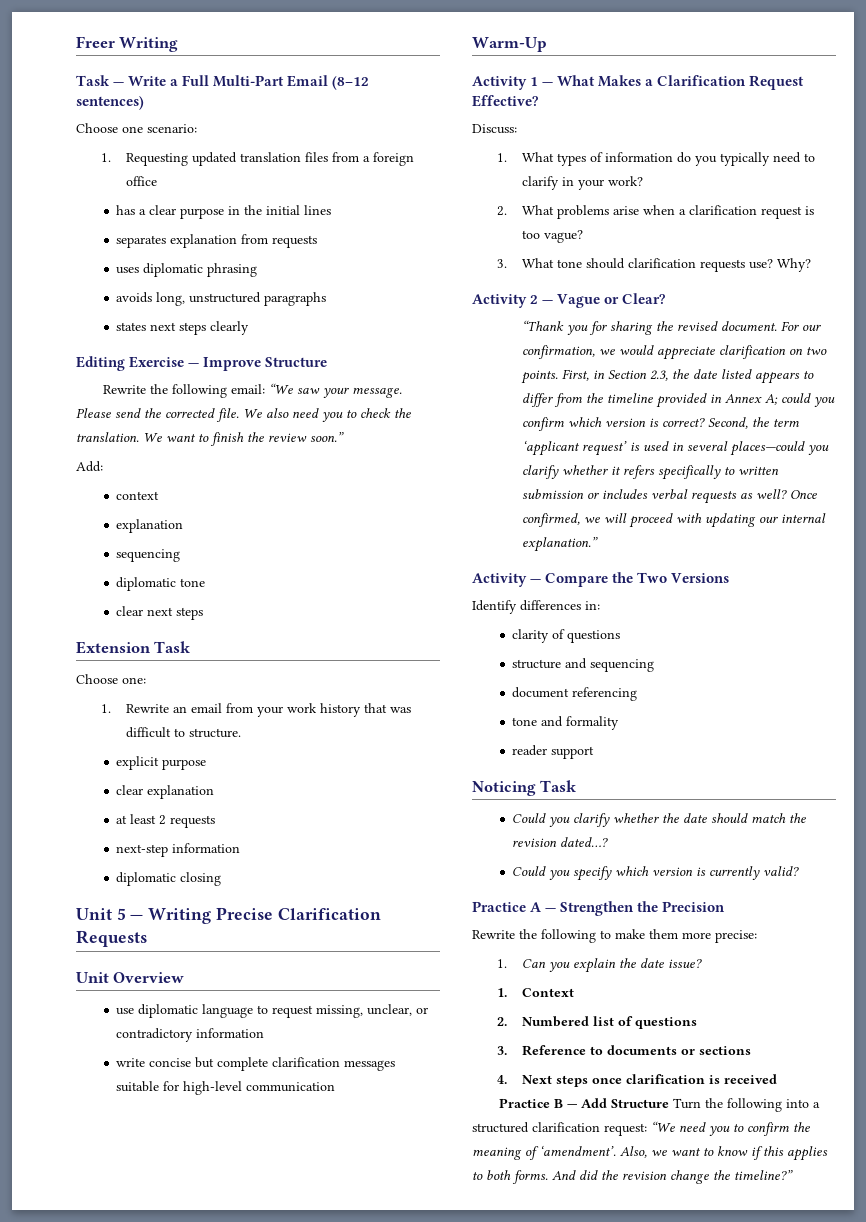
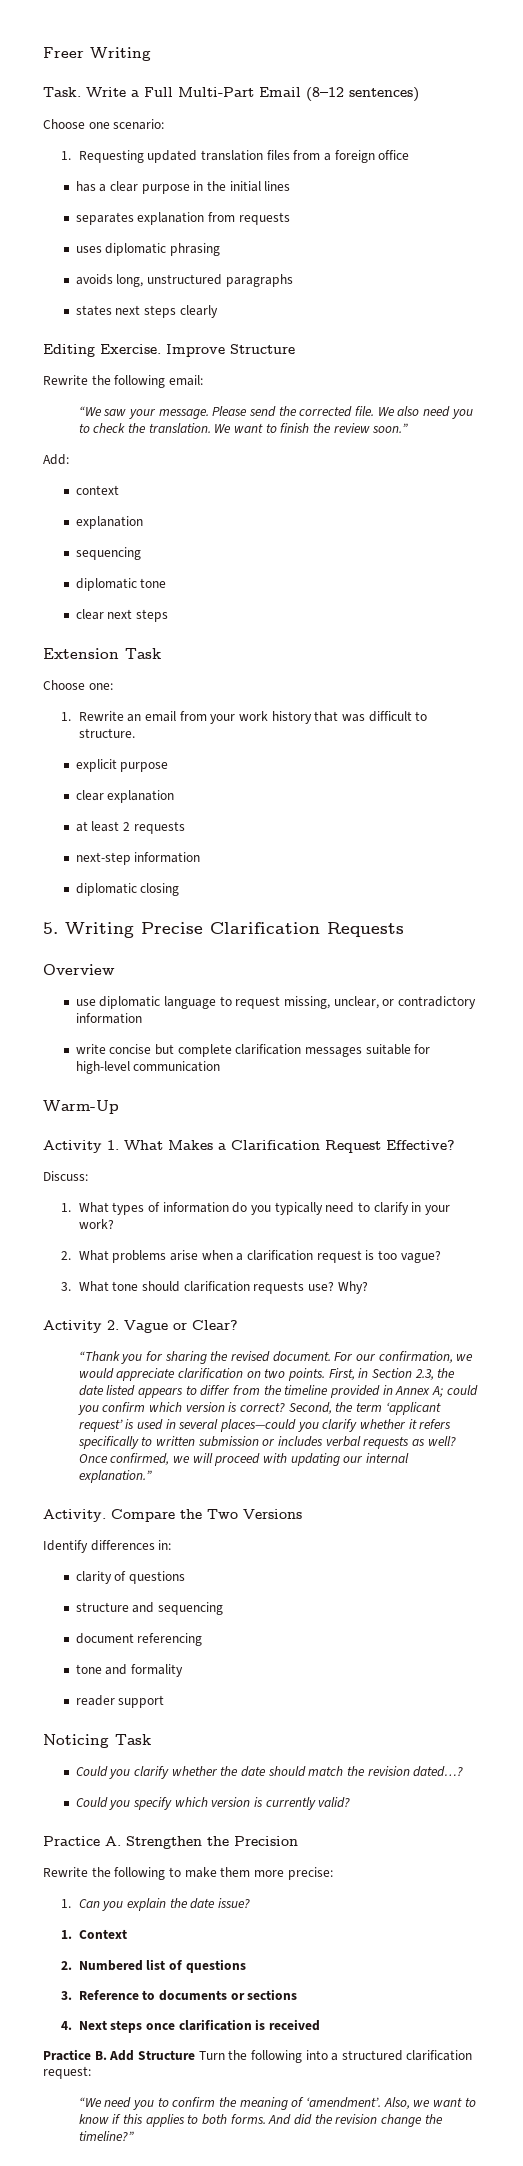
- Task — Write a Full Multi-Part Email (8–12 sentences)
+ Task. Write a Full Multi-Part Email (8–12 sentences)
- Editing Exercise — Improve Structure
+ Editing Exercise. Improve Structure
- Rewrite the following email: “We saw your message.
+ Rewrite the following email:
+ “We saw your message.
- Unit 5 — Writing Precise Clarification Requests
+ 5. Writing Precise Clarification Requests
- Unit Overview
+ Overview
- Activity 1 — What Makes a Clarification Request Effective?
+ Activity 1. What Makes a Clarification Request Effective?
- Activity 2 — Vague or Clear?
+ Activity 2. Vague or Clear?
- Activity — Compare the Two Versions
+ Activity. Compare the Two Versions
- Practice A — Strengthen the Precision
+ Practice A. Strengthen the Precision
- Practice B — Add Structure Turn the following into a structured clarification request: “We need you to confirm the meaning of ‘amendment’.
+ Practice B. Add Structure Turn the following into a structured clarification request:
+ “We need you to confirm the meaning of ‘amendment’.

